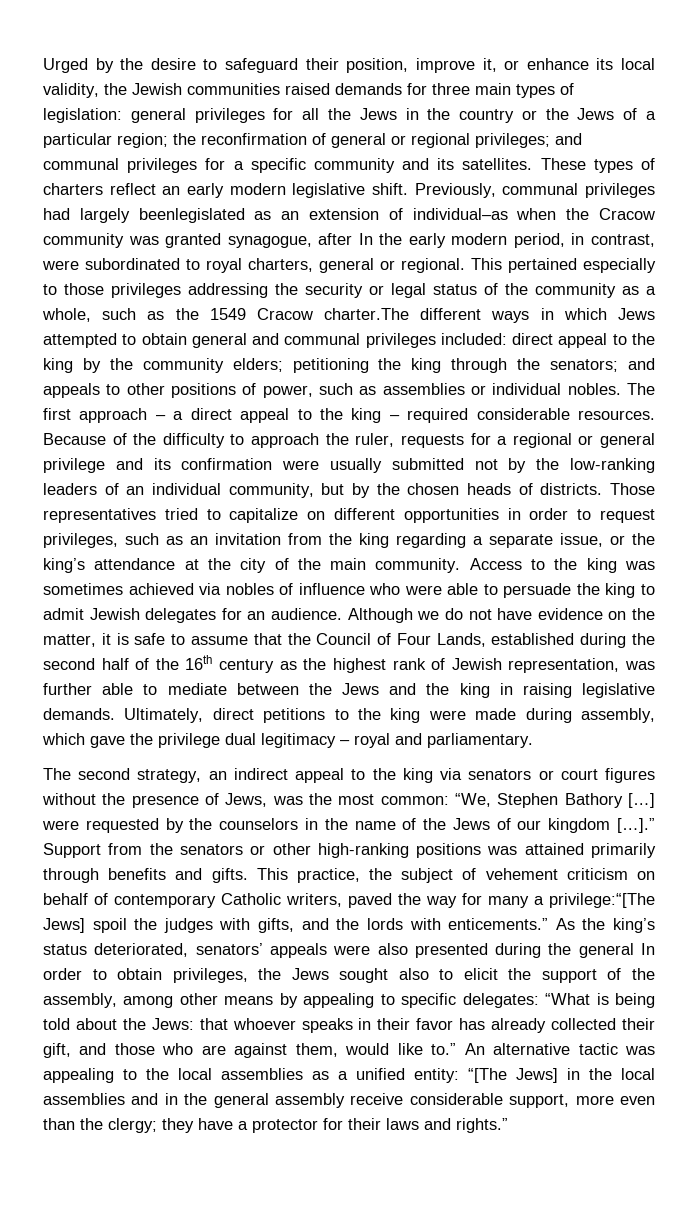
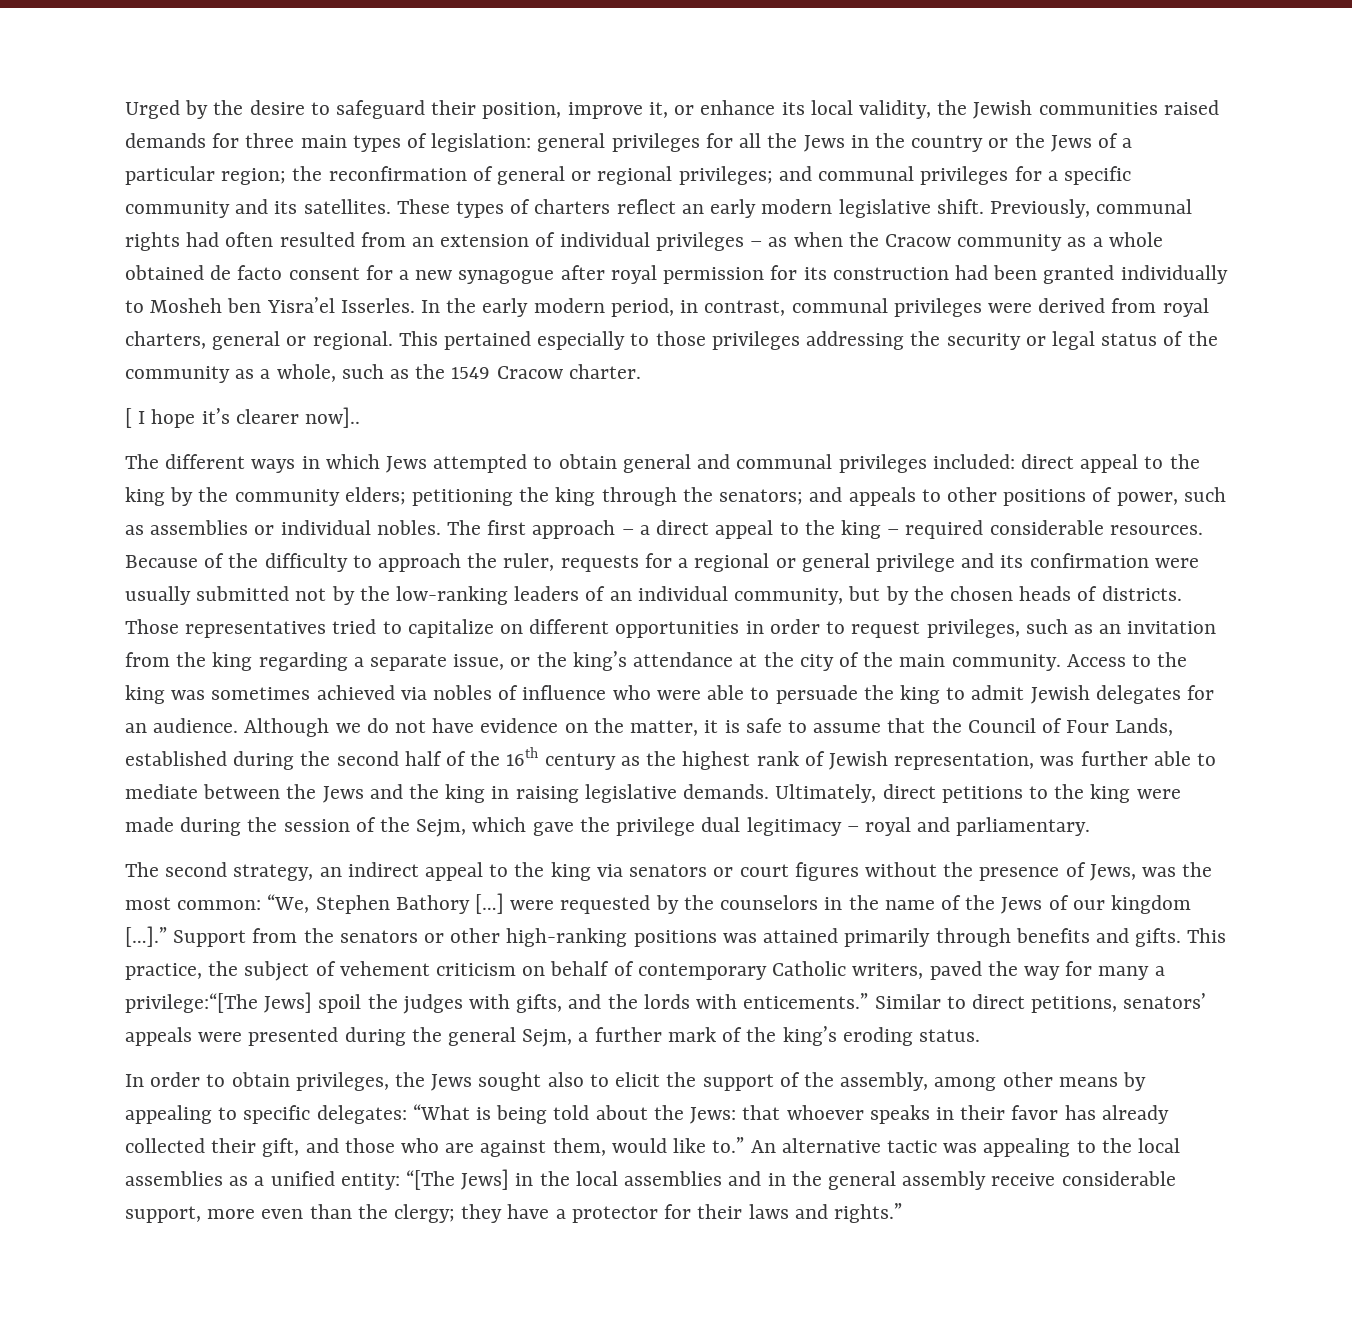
- Previously, communal privileges had largely beenlegislated as an extension of individual–as when the Cracow community was granted synagogue, after In the early modern period, in contrast, were subordinated to royal charters, general or regional.
+ Previously, communal rights had often resulted from an extension of individual privileges – as when the Cracow community as a whole obtained de facto consent for a new synagogue after royal permission for its construction had been granted individually to Mosheh ben Yisra’el Isserles. In the early modern period, in contrast, communal privileges were derived from royal charters, general or regional.
- This pertained especially to those privileges addressing the security or legal status of the community as a whole, such as the 1549 Cracow charter.The different ways in which Jews attempted to obtain general and communal privileges included:
+ This pertained especially to those privileges addressing the security or legal status of the community as a whole, such as the 1549 Cracow charter.
+ [ I hope it’s clearer now]..
+ The different ways in which Jews attempted to obtain general and communal privileges included:
- Ultimately, direct petitions to the king were made during assembly, which gave the privilege dual legitimacy – royal and parliamentary.
+ Ultimately, direct petitions to the king were made during the session of the Sejm, which gave the privilege dual legitimacy – royal and parliamentary.
- As the king’s status deteriorated, senators’ appeals were also presented during the general In order to obtain privileges, the Jews sought also to elicit the support of the assembly, among other means by appealing to specific delegates: “What is being told about the Jews: that whoever speaks in their favor has already collected their gift, and those who are against them, would like to.”
+ Similar to direct petitions, senators’ appeals were presented during the general Sejm, a further mark of the king’s eroding status.
+ In order to obtain privileges, the Jews sought also to elicit the support of the assembly, among other means by appealing to specific delegates: “What is being told about the Jews: that whoever speaks in their favor has already collected their gift, and those who are against them, would like to.”

